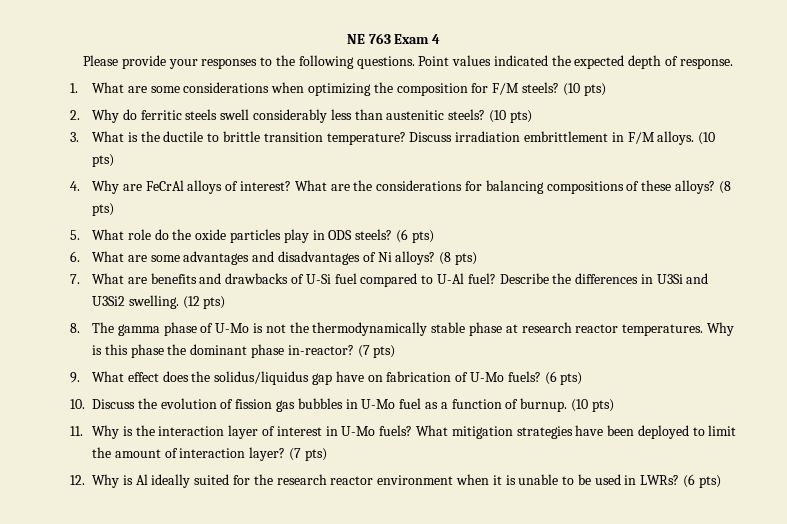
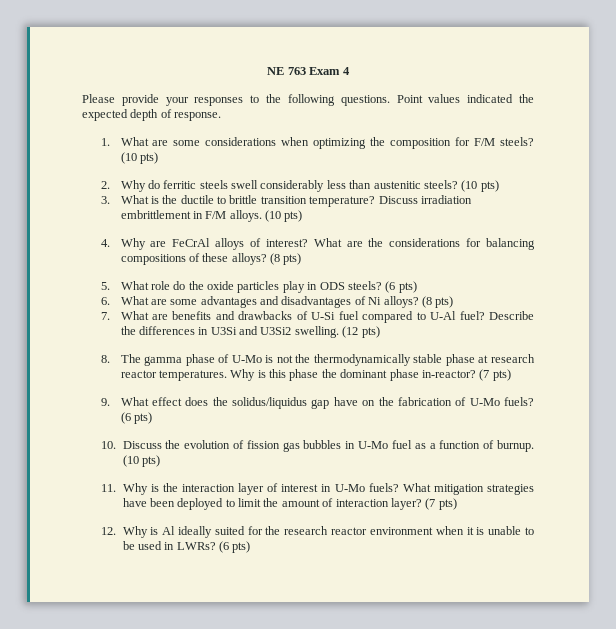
- 9. What effect does the solidus/liquidus gap have on fabrication of U-Mo fuels?
+ 9. What effect does the solidus/liquidus gap have on the fabrication of U-Mo fuels?

